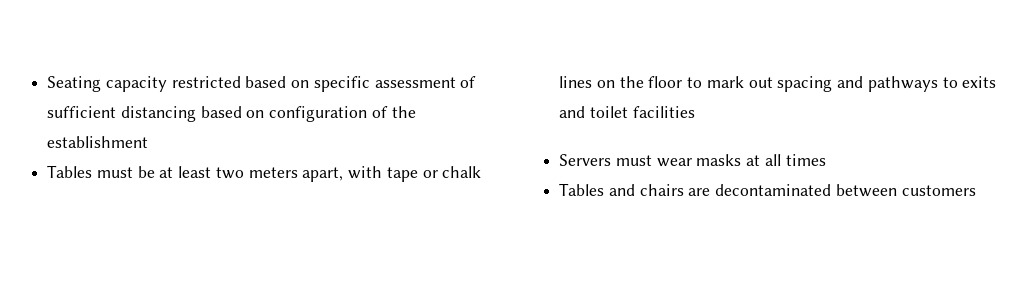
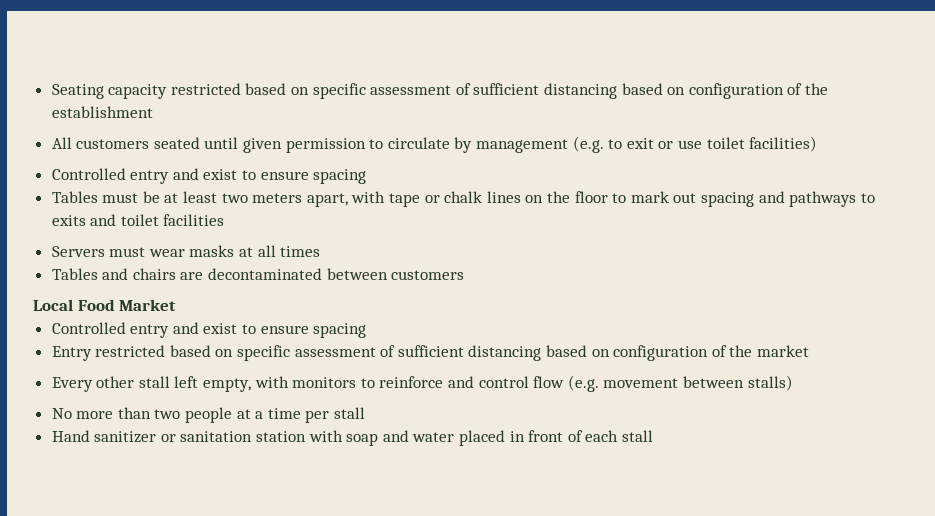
+ All customers seated until given permission to circulate by management (e.g. to exit or use toilet facilities)
+ Controlled entry and exist to ensure spacing
+ Local Food Market
+ Controlled entry and exist to ensure spacing
+ Entry restricted based on specific assessment of sufficient distancing based on configuration of the market
+ Every other stall left empty, with monitors to reinforce and control flow (e.g. movement between stalls)
+ No more than two people at a time per stall
+ Hand sanitizer or sanitation station with soap and water placed in front of each stall

